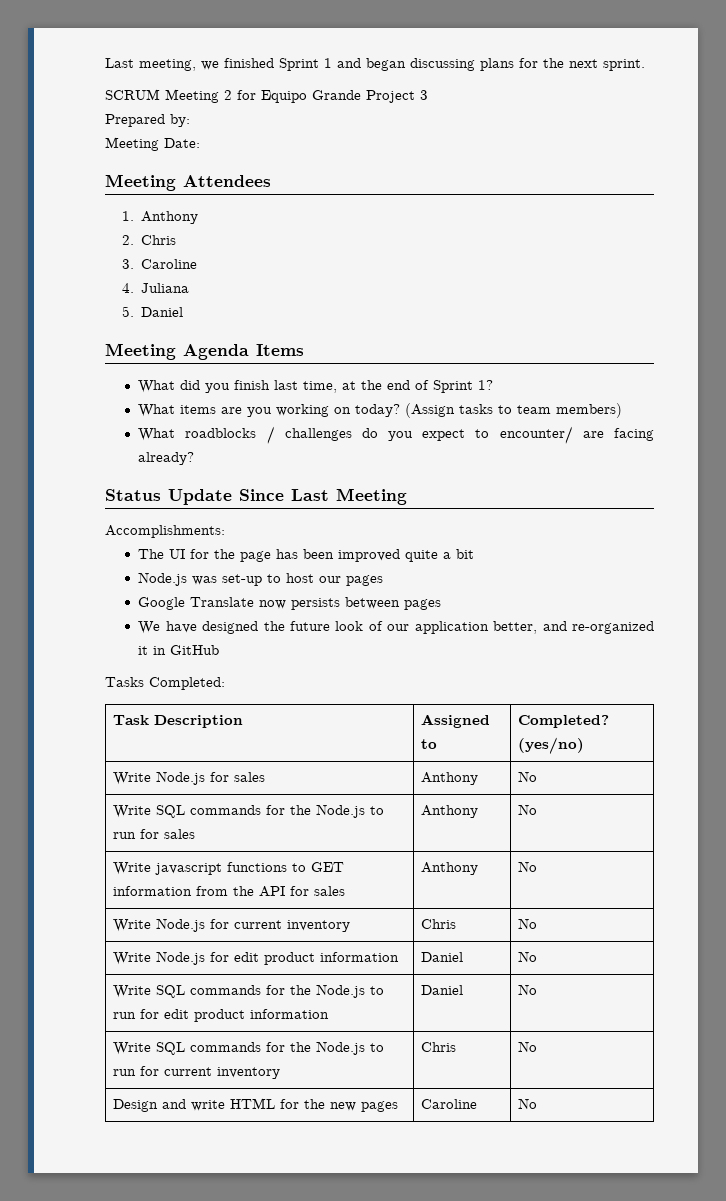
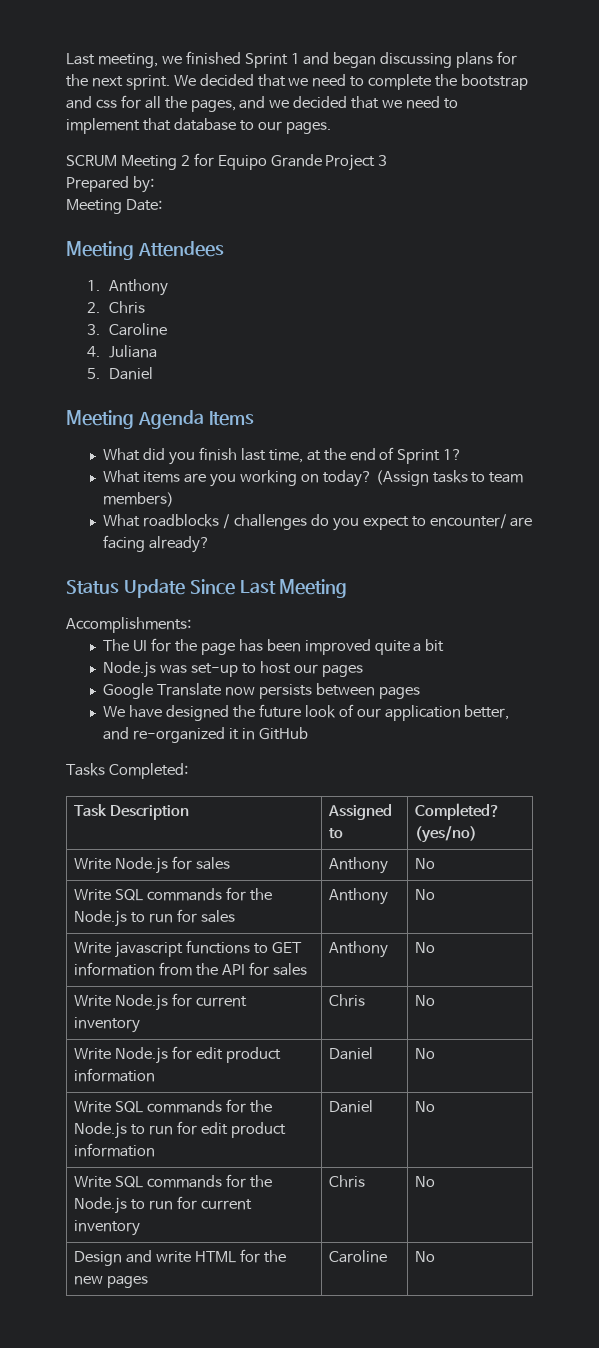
+ We decided that we need to complete the bootstrap and css for all the pages, and we decided that we need to implement that database to our pages.

